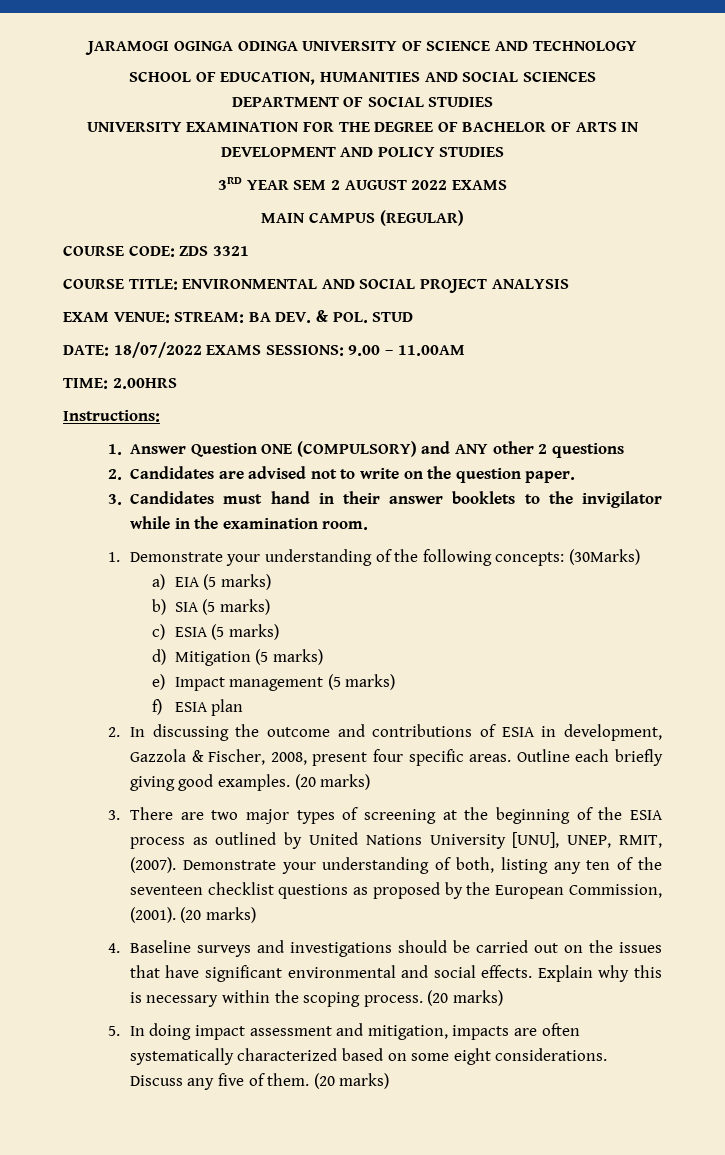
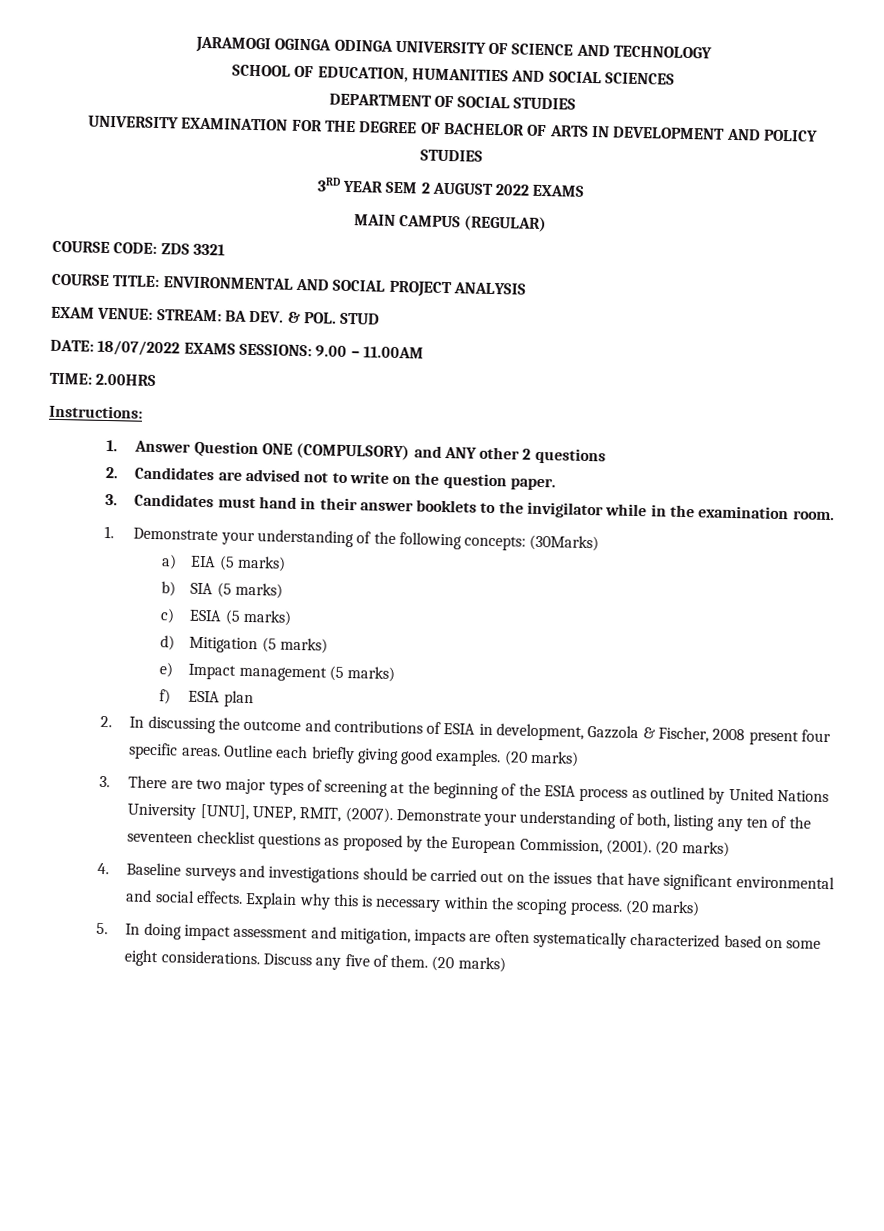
- 2. In discussing the outcome and contributions of ESIA in development, Gazzola & Fischer, 2008, present four specific areas.
+ 2. In discussing the outcome and contributions of ESIA in development, Gazzola & Fischer, 2008 present four specific areas.

